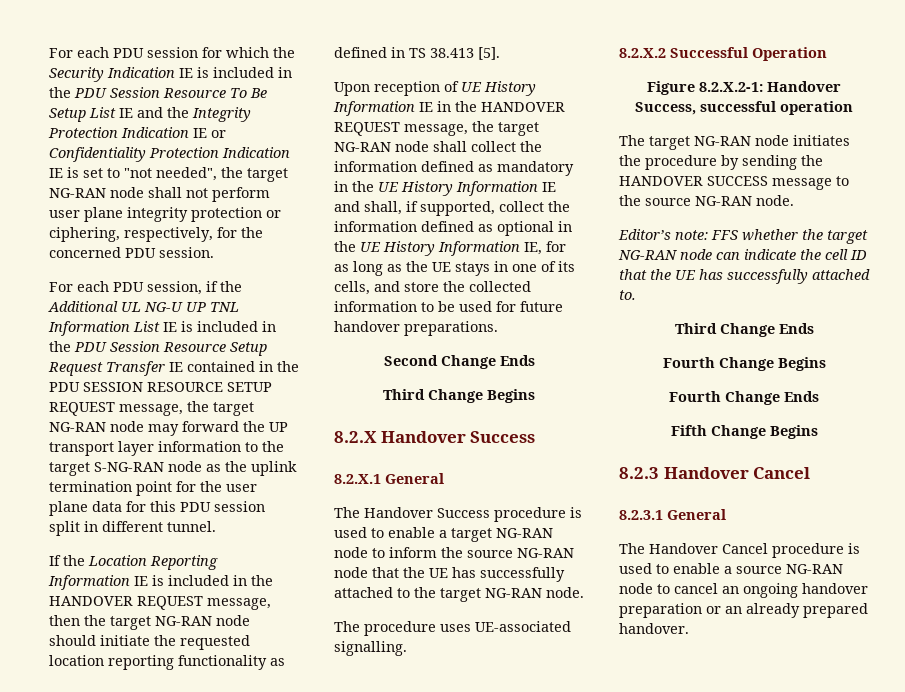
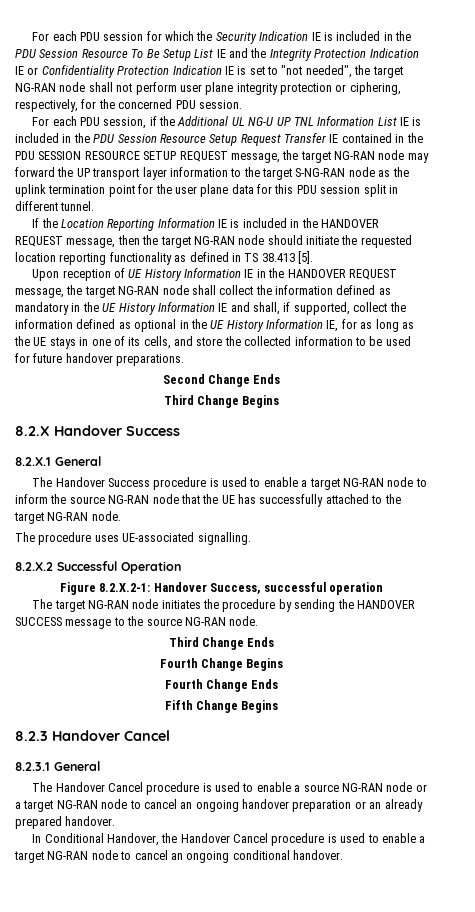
- Editor’s note: FFS whether the target NG-RAN node can indicate the cell ID that the UE has successfully attached to.
- The Handover Cancel procedure is used to enable a source NG-RAN node to cancel an ongoing handover preparation or an already prepared handover.
+ The Handover Cancel procedure is used to enable a source NG-RAN node or a target NG-RAN node to cancel an ongoing handover preparation or an already prepared handover.
+ In Conditional Handover, the Handover Cancel procedure is used to enable a target NG-RAN node to cancel an ongoing conditional handover.

